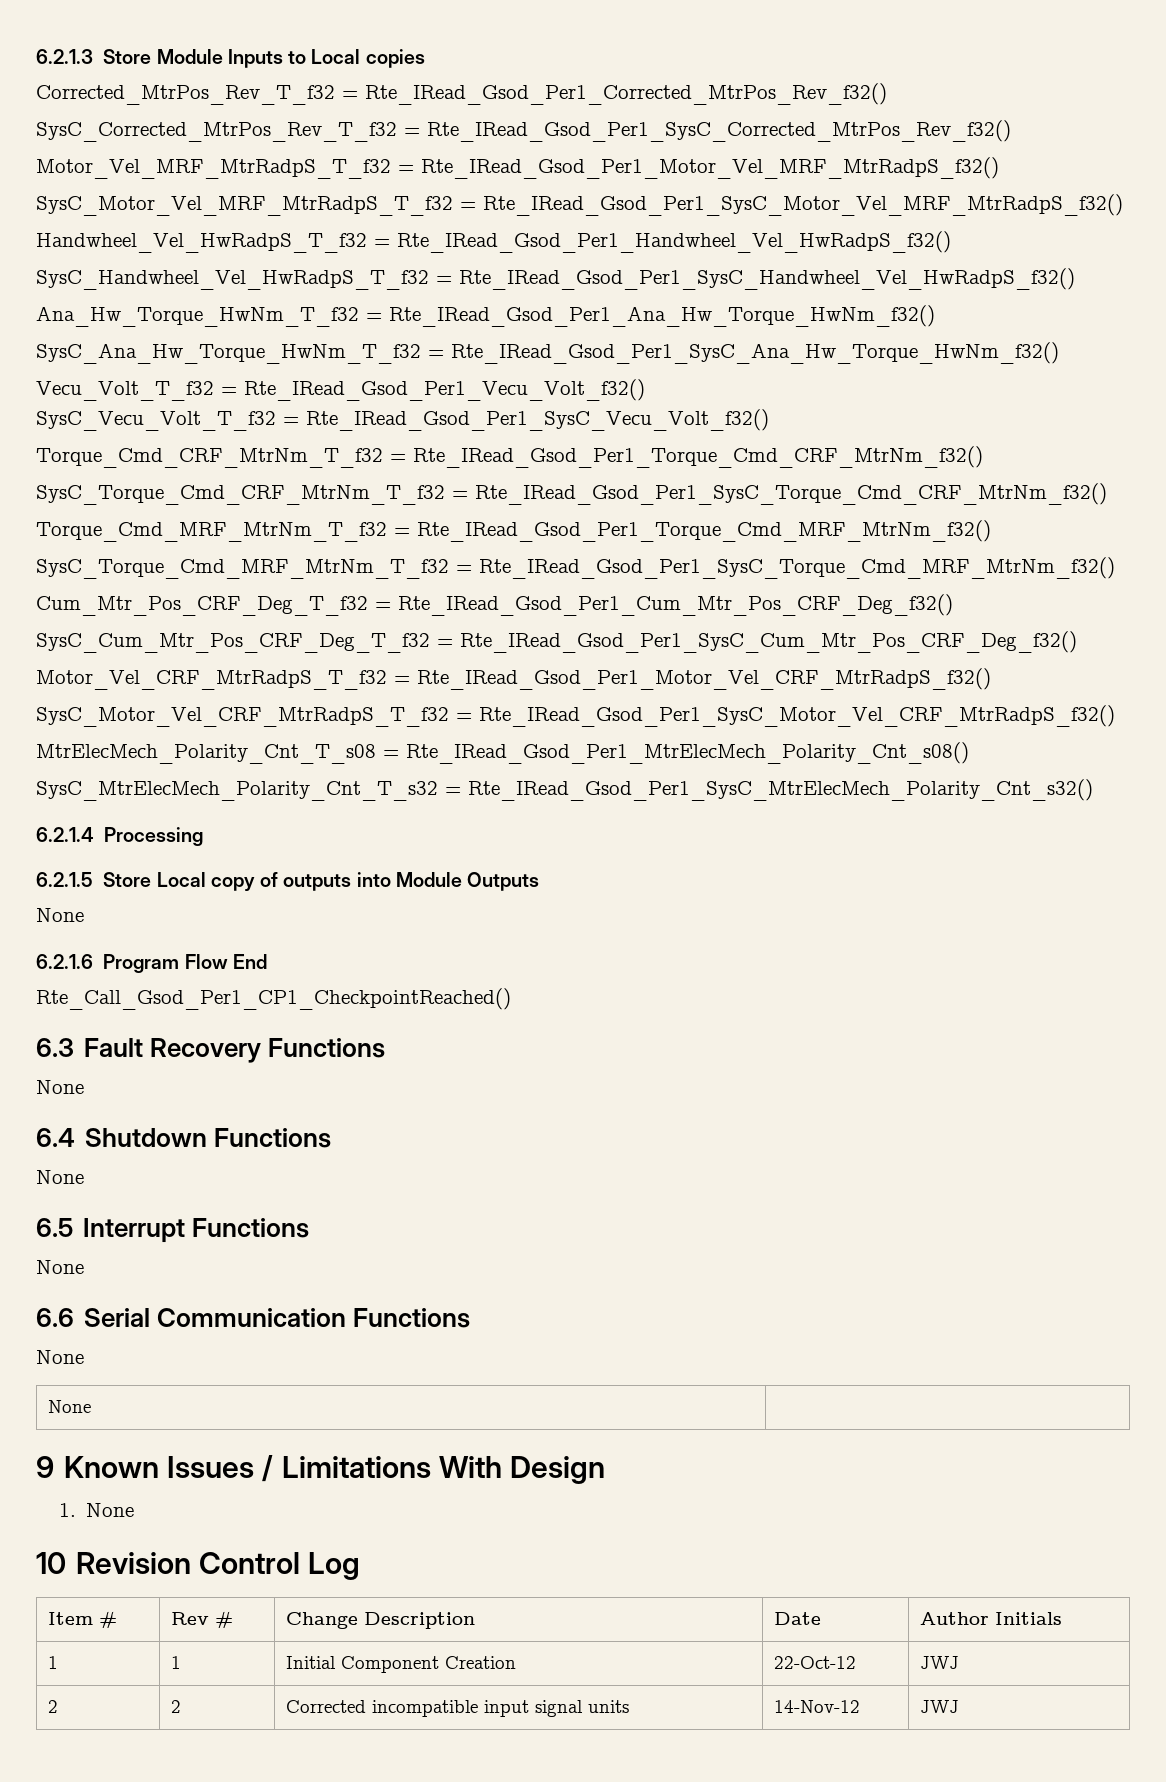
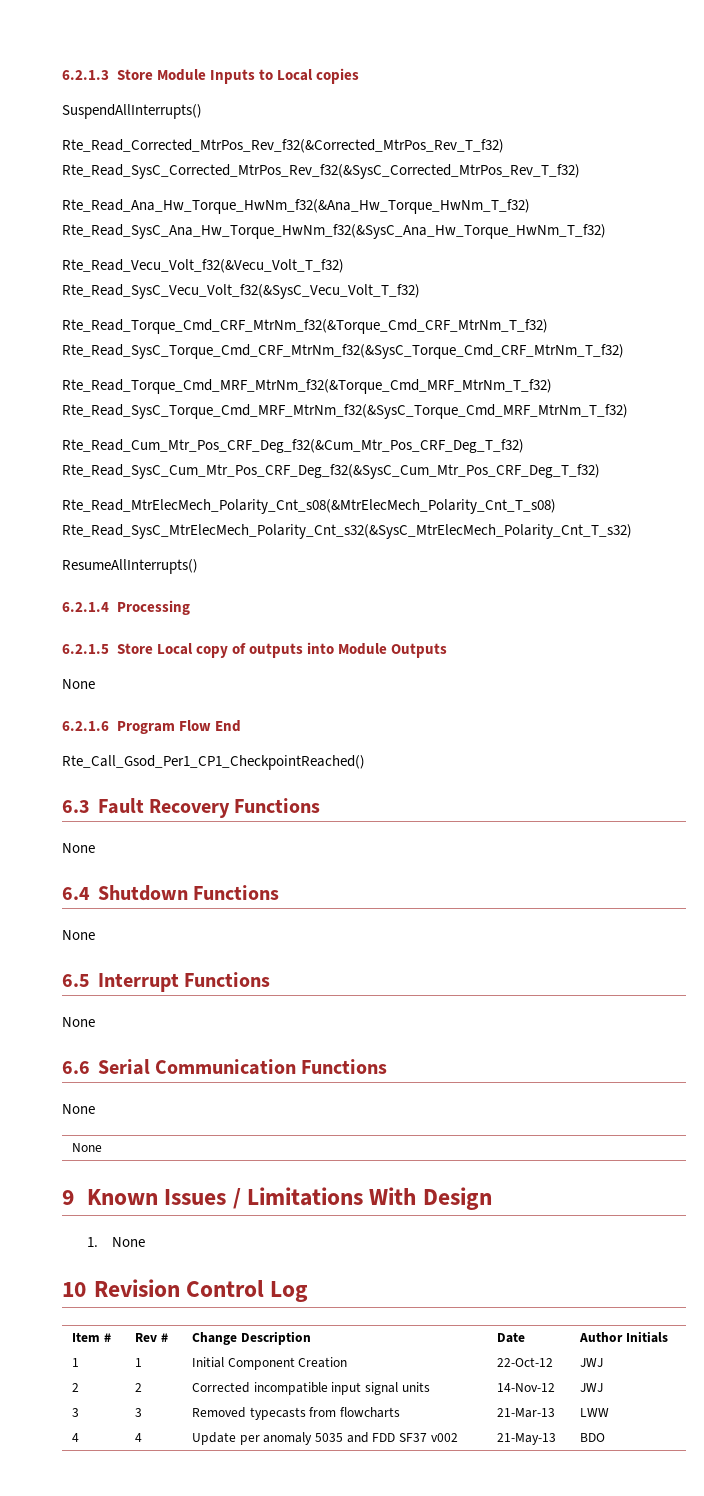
- Corrected_MtrPos_Rev_T_f32 = Rte_IRead_Gsod_Per1_Corrected_MtrPos_Rev_f32()
- SysC_Corrected_MtrPos_Rev_T_f32 = Rte_IRead_Gsod_Per1_SysC_Corrected_MtrPos_Rev_f32()
- Motor_Vel_MRF_MtrRadpS_T_f32 = Rte_IRead_Gsod_Per1_Motor_Vel_MRF_MtrRadpS_f32()
- SysC_Motor_Vel_MRF_MtrRadpS_T_f32 = Rte_IRead_Gsod_Per1_SysC_Motor_Vel_MRF_MtrRadpS_f32()
- Handwheel_Vel_HwRadpS_T_f32 = Rte_IRead_Gsod_Per1_Handwheel_Vel_HwRadpS_f32()
- SysC_Handwheel_Vel_HwRadpS_T_f32 = Rte_IRead_Gsod_Per1_SysC_Handwheel_Vel_HwRadpS_f32()
- Ana_Hw_Torque_HwNm_T_f32 = Rte_IRead_Gsod_Per1_Ana_Hw_Torque_HwNm_f32()
- SysC_Ana_Hw_Torque_HwNm_T_f32 = Rte_IRead_Gsod_Per1_SysC_Ana_Hw_Torque_HwNm_f32()
- Vecu_Volt_T_f32 = Rte_IRead_Gsod_Per1_Vecu_Volt_f32()
- SysC_Vecu_Volt_T_f32 = Rte_IRead_Gsod_Per1_SysC_Vecu_Volt_f32()
- Torque_Cmd_CRF_MtrNm_T_f32 = Rte_IRead_Gsod_Per1_Torque_Cmd_CRF_MtrNm_f32()
- SysC_Torque_Cmd_CRF_MtrNm_T_f32 = Rte_IRead_Gsod_Per1_SysC_Torque_Cmd_CRF_MtrNm_f32()
- Torque_Cmd_MRF_MtrNm_T_f32 = Rte_IRead_Gsod_Per1_Torque_Cmd_MRF_MtrNm_f32()
- SysC_Torque_Cmd_MRF_MtrNm_T_f32 = Rte_IRead_Gsod_Per1_SysC_Torque_Cmd_MRF_MtrNm_f32()
- Cum_Mtr_Pos_CRF_Deg_T_f32 = Rte_IRead_Gsod_Per1_Cum_Mtr_Pos_CRF_Deg_f32()
- SysC_Cum_Mtr_Pos_CRF_Deg_T_f32 = Rte_IRead_Gsod_Per1_SysC_Cum_Mtr_Pos_CRF_Deg_f32()
- Motor_Vel_CRF_MtrRadpS_T_f32 = Rte_IRead_Gsod_Per1_Motor_Vel_CRF_MtrRadpS_f32()
- SysC_Motor_Vel_CRF_MtrRadpS_T_f32 = Rte_IRead_Gsod_Per1_SysC_Motor_Vel_CRF_MtrRadpS_f32()
- MtrElecMech_Polarity_Cnt_T_s08 = Rte_IRead_Gsod_Per1_MtrElecMech_Polarity_Cnt_s08()
- SysC_MtrElecMech_Polarity_Cnt_T_s32 = Rte_IRead_Gsod_Per1_SysC_MtrElecMech_Polarity_Cnt_s32()
+ SuspendAllInterrupts()
+ Rte_Read_Corrected_MtrPos_Rev_f32(&Corrected_MtrPos_Rev_T_f32)
+ Rte_Read_SysC_Corrected_MtrPos_Rev_f32(&SysC_Corrected_MtrPos_Rev_T_f32)
+ Rte_Read_Ana_Hw_Torque_HwNm_f32(&Ana_Hw_Torque_HwNm_T_f32)
+ Rte_Read_SysC_Ana_Hw_Torque_HwNm_f32(&SysC_Ana_Hw_Torque_HwNm_T_f32)
+ Rte_Read_Vecu_Volt_f32(&Vecu_Volt_T_f32)
+ Rte_Read_SysC_Vecu_Volt_f32(&SysC_Vecu_Volt_T_f32)
+ Rte_Read_Torque_Cmd_CRF_MtrNm_f32(&Torque_Cmd_CRF_MtrNm_T_f32)
+ Rte_Read_SysC_Torque_Cmd_CRF_MtrNm_f32(&SysC_Torque_Cmd_CRF_MtrNm_T_f32)
+ Rte_Read_Torque_Cmd_MRF_MtrNm_f32(&Torque_Cmd_MRF_MtrNm_T_f32)
+ Rte_Read_SysC_Torque_Cmd_MRF_MtrNm_f32(&SysC_Torque_Cmd_MRF_MtrNm_T_f32)
+ Rte_Read_Cum_Mtr_Pos_CRF_Deg_f32(&Cum_Mtr_Pos_CRF_Deg_T_f32)
+ Rte_Read_SysC_Cum_Mtr_Pos_CRF_Deg_f32(&SysC_Cum_Mtr_Pos_CRF_Deg_T_f32)
+ Rte_Read_MtrElecMech_Polarity_Cnt_s08(&MtrElecMech_Polarity_Cnt_T_s08)
+ Rte_Read_SysC_MtrElecMech_Polarity_Cnt_s32(&SysC_MtrElecMech_Polarity_Cnt_T_s32)
+ ResumeAllInterrupts()
+ 3 | 3 | Removed typecasts from flowcharts | 21-Mar-13 | LWW
+ 4 | 4 | Update per anomaly 5035 and FDD SF37 v002 | 21-May-13 | BDO

